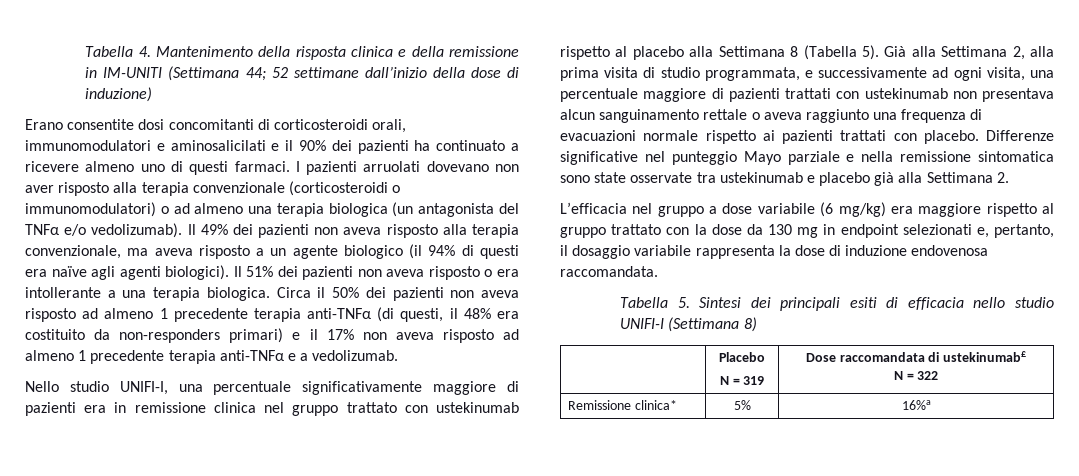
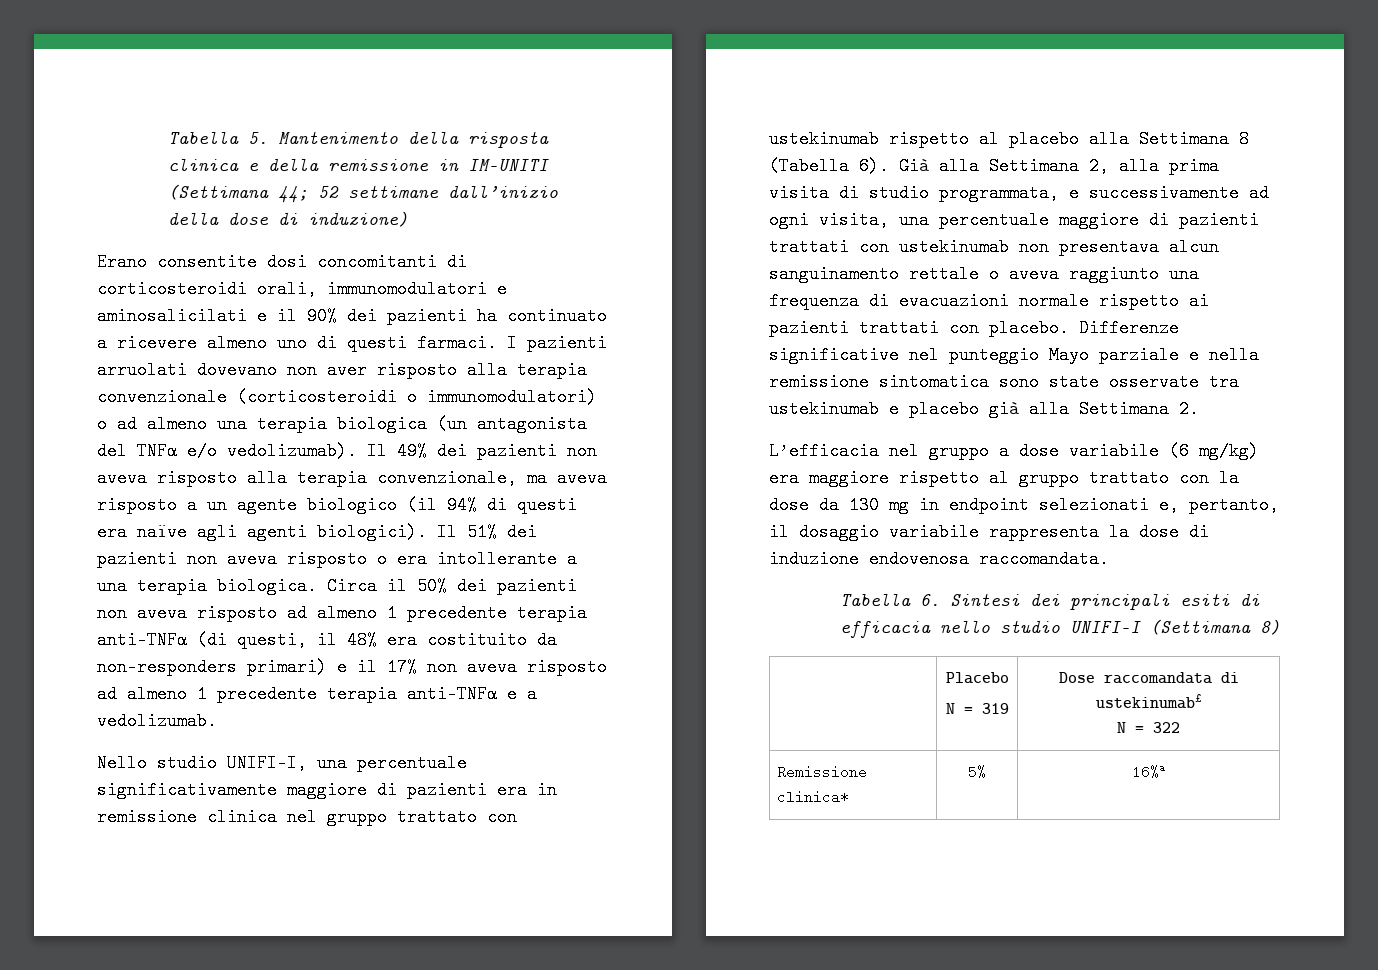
- Tabella 4. Mantenimento della risposta clinica e della remissione in IM-UNITI (Settimana 44; 52 settimane dall’inizio della dose di induzione)
+ Tabella 5. Mantenimento della risposta clinica e della remissione in IM-UNITI (Settimana 44; 52 settimane dall’inizio della dose di induzione)
- Nello studio UNIFI-I, una percentuale significativamente maggiore di pazienti era in remissione clinica nel gruppo trattato con ustekinumab rispetto al placebo alla Settimana 8 (Tabella 5).
+ Nello studio UNIFI-I, una percentuale significativamente maggiore di pazienti era in remissione clinica nel gruppo trattato con ustekinumab rispetto al placebo alla Settimana 8 (Tabella 6).
- Tabella 5. Sintesi dei principali esiti di efficacia nello studio UNIFI-I (Settimana 8)
+ Tabella 6. Sintesi dei principali esiti di efficacia nello studio UNIFI-I (Settimana 8)

